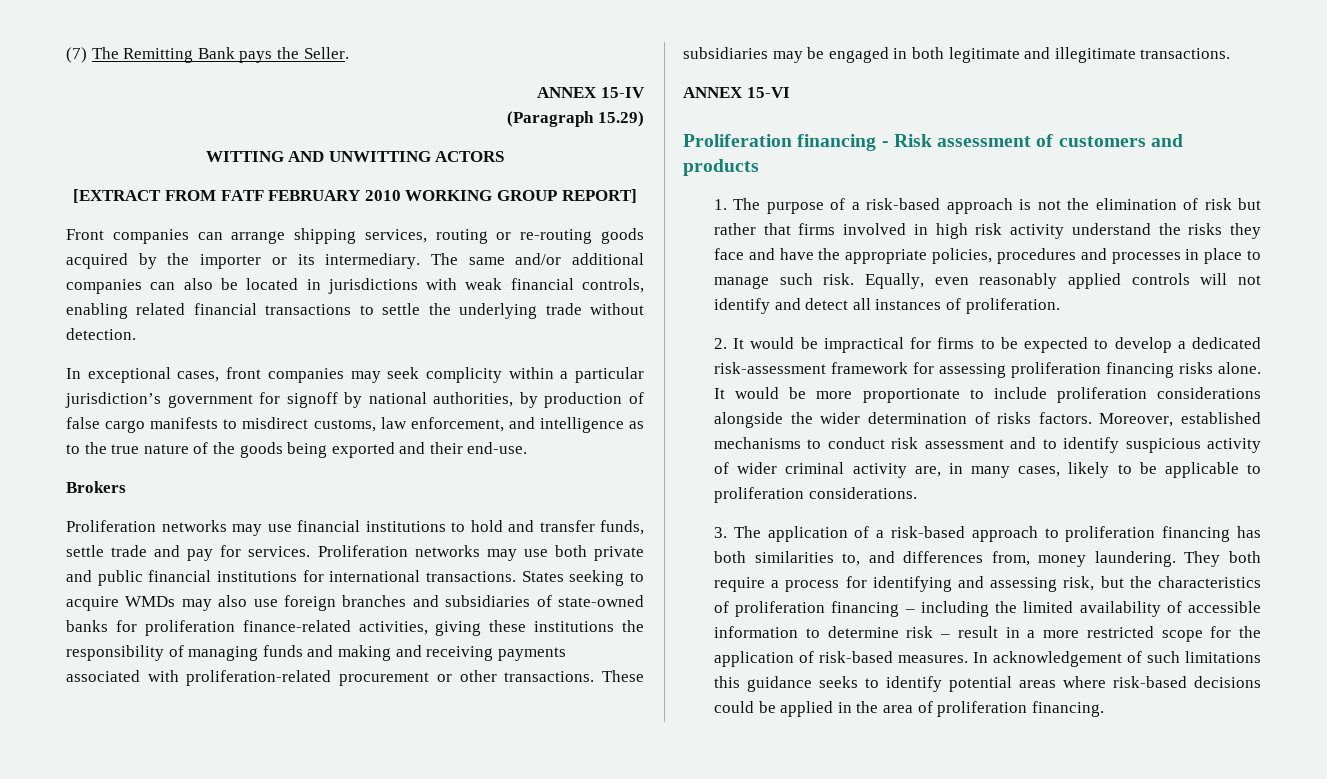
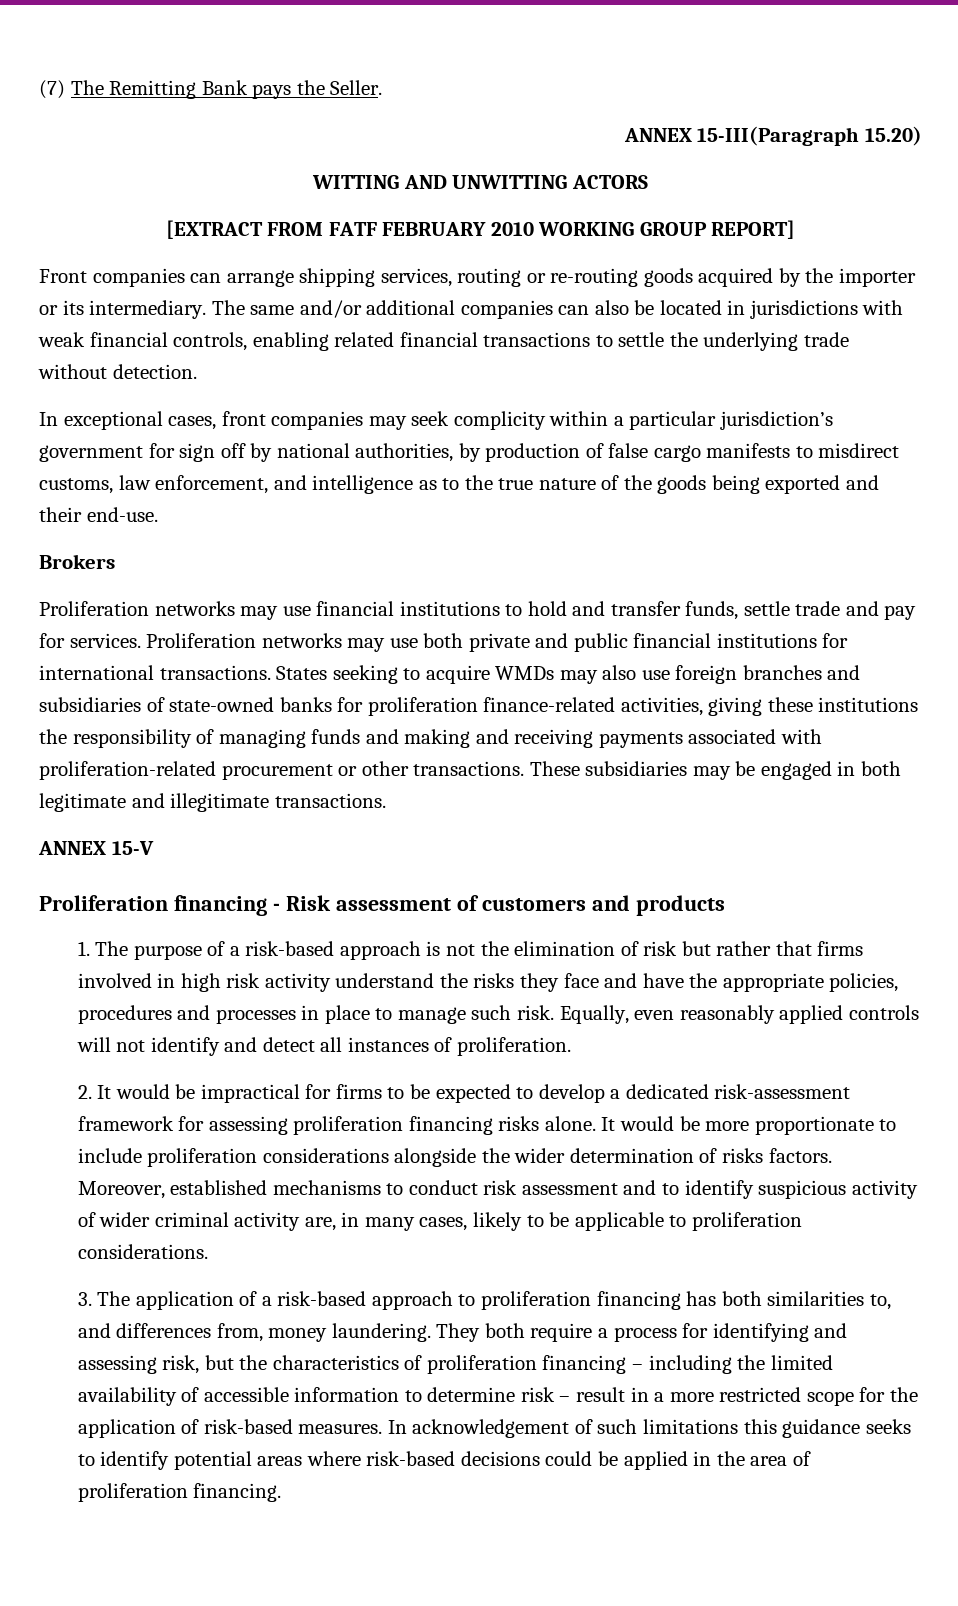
- ANNEX 15-IV
- (Paragraph 15.29)
+ ANNEX 15-III(Paragraph 15.20)
- In exceptional cases, front companies may seek complicity within a particular jurisdiction’s government for signoff by national authorities, by production of false cargo manifests to misdirect customs, law enforcement, and intelligence as to the true nature of the goods being exported and their end-use.
+ In exceptional cases, front companies may seek complicity within a particular jurisdiction’s government for sign off by national authorities, by production of false cargo manifests to misdirect customs, law enforcement, and intelligence as to the true nature of the goods being exported and their end-use.
- ANNEX 15-VI
+ ANNEX 15-V

